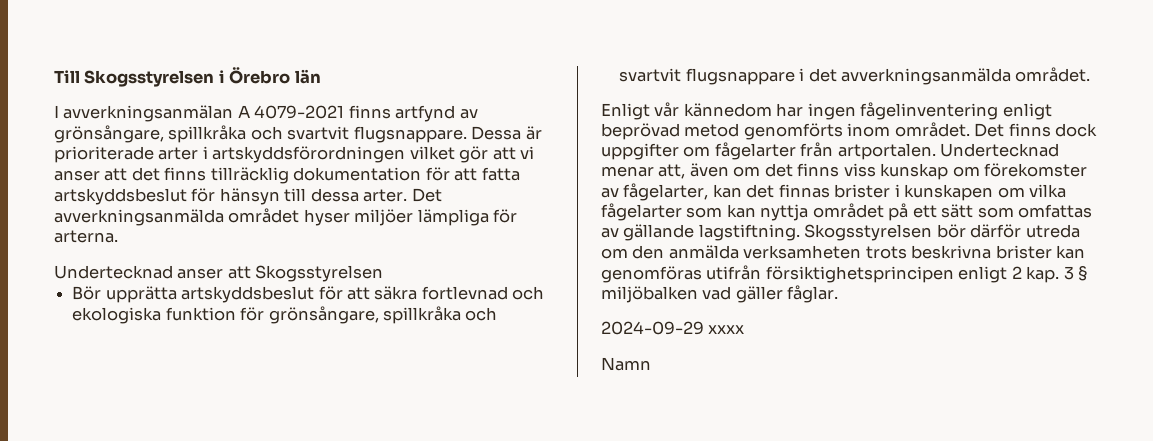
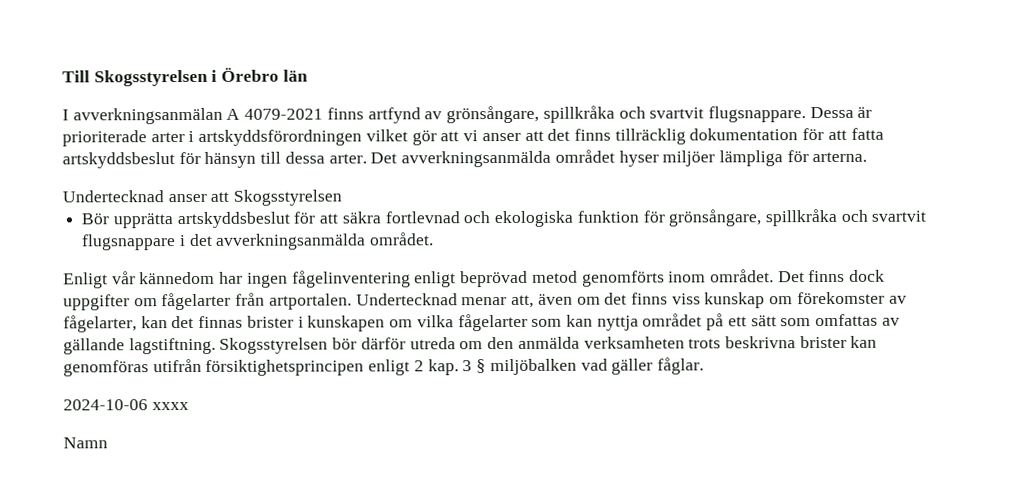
- 2024-09-29 xxxx
+ 2024-10-06 xxxx

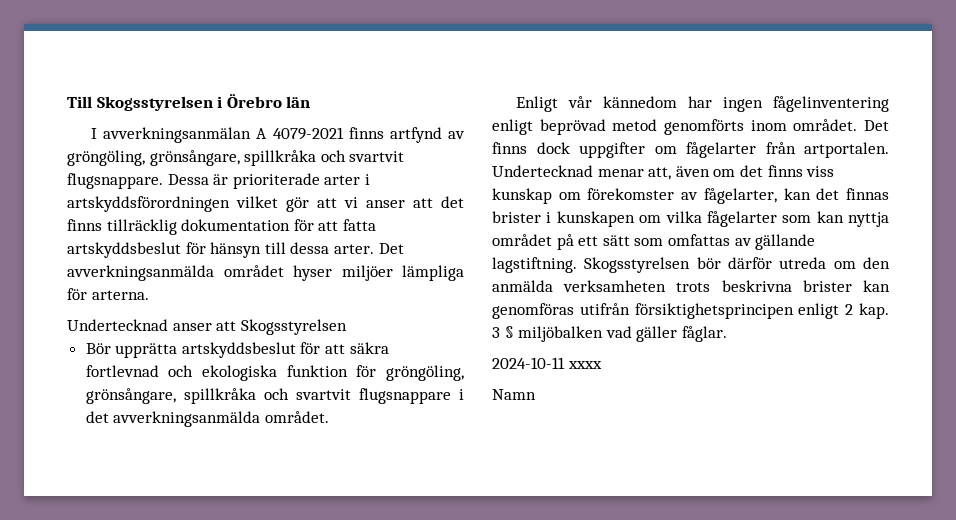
- I avverkningsanmälan A 4079-2021 finns artfynd av grönsångare, spillkråka och svartvit flugsnappare.
+ I avverkningsanmälan A 4079-2021 finns artfynd av gröngöling, grönsångare, spillkråka och svartvit flugsnappare.
- Bör upprätta artskyddsbeslut för att säkra fortlevnad och ekologiska funktion för grönsångare, spillkråka och svartvit flugsnappare i det avverkningsanmälda området.
+ Bör upprätta artskyddsbeslut för att säkra fortlevnad och ekologiska funktion för gröngöling, grönsångare, spillkråka och svartvit flugsnappare i det avverkningsanmälda området.
- 2024-10-06 xxxx
+ 2024-10-11 xxxx

